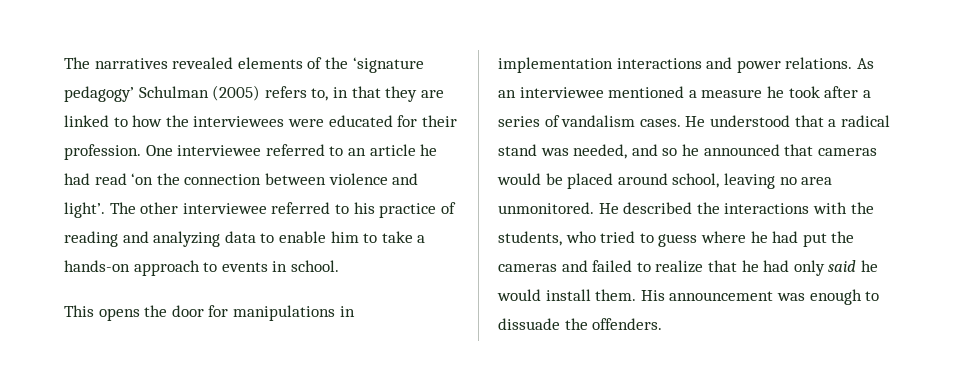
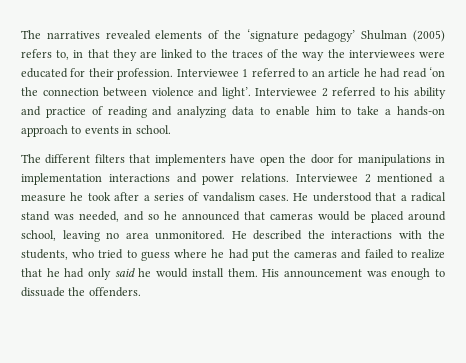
- The narratives revealed elements of the ‘signature pedagogy’ Schulman (2005) refers to, in that they are linked to how the interviewees were educated for their profession.
+ The narratives revealed elements of the ‘signature pedagogy’ Shulman (2005) refers to, in that they are linked to the traces of the way the interviewees were educated for their profession.
- One interviewee referred to an article he had read ‘on the connection between violence and light’.
+ Interviewee 1 referred to an article he had read ‘on the connection between violence and light’.
- The other interviewee referred to his practice of reading and analyzing data to enable him to take a hands-on approach to events in school.
+ Interviewee 2 referred to his ability and practice of reading and analyzing data to enable him to take a hands-on approach to events in school.
- This opens the door for manipulations in implementation interactions and power relations.
+ The different filters that implementers have open the door for manipulations in implementation interactions and power relations.
- As an interviewee mentioned a measure he took after a series of vandalism cases.
+ Interviewee 2 mentioned a measure he took after a series of vandalism cases.

